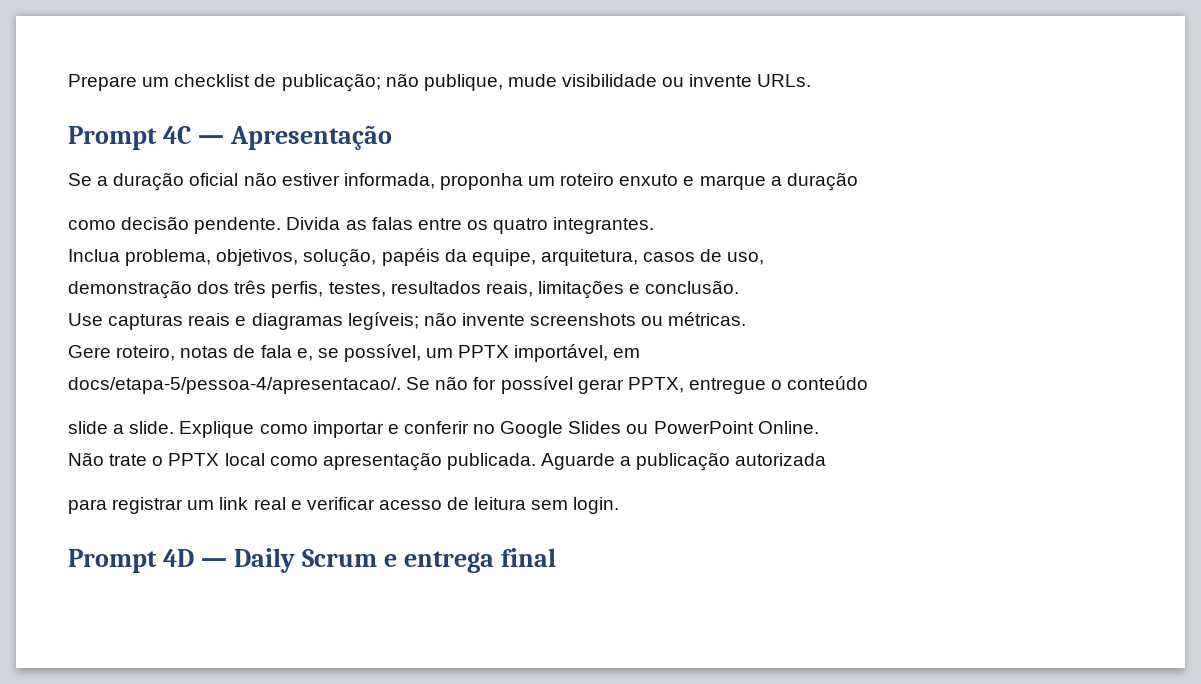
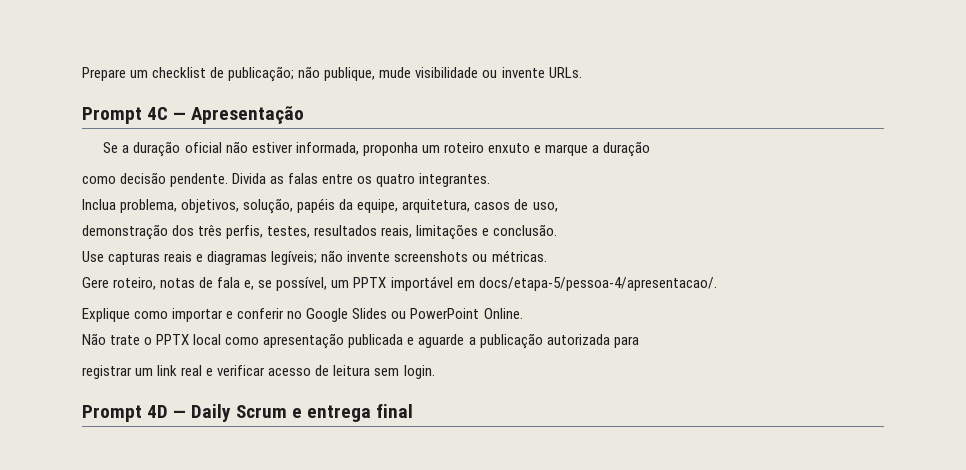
- Gere roteiro, notas de fala e, se possível, um PPTX importável, em
- docs/etapa-5/pessoa-4/apresentacao/. Se não for possível gerar PPTX, entregue o conteúdo
- slide a slide. Explique como importar e conferir no Google Slides ou PowerPoint Online.
+ Gere roteiro, notas de fala e, se possível, um PPTX importável em docs/etapa-5/pessoa-4/apresentacao/.
+ Explique como importar e conferir no Google Slides ou PowerPoint Online.
- Não trate o PPTX local como apresentação publicada. Aguarde a publicação autorizada
- para registrar um link real e verificar acesso de leitura sem login.
+ Não trate o PPTX local como apresentação publicada e aguarde a publicação autorizada para
+ registrar um link real e verificar acesso de leitura sem login.

